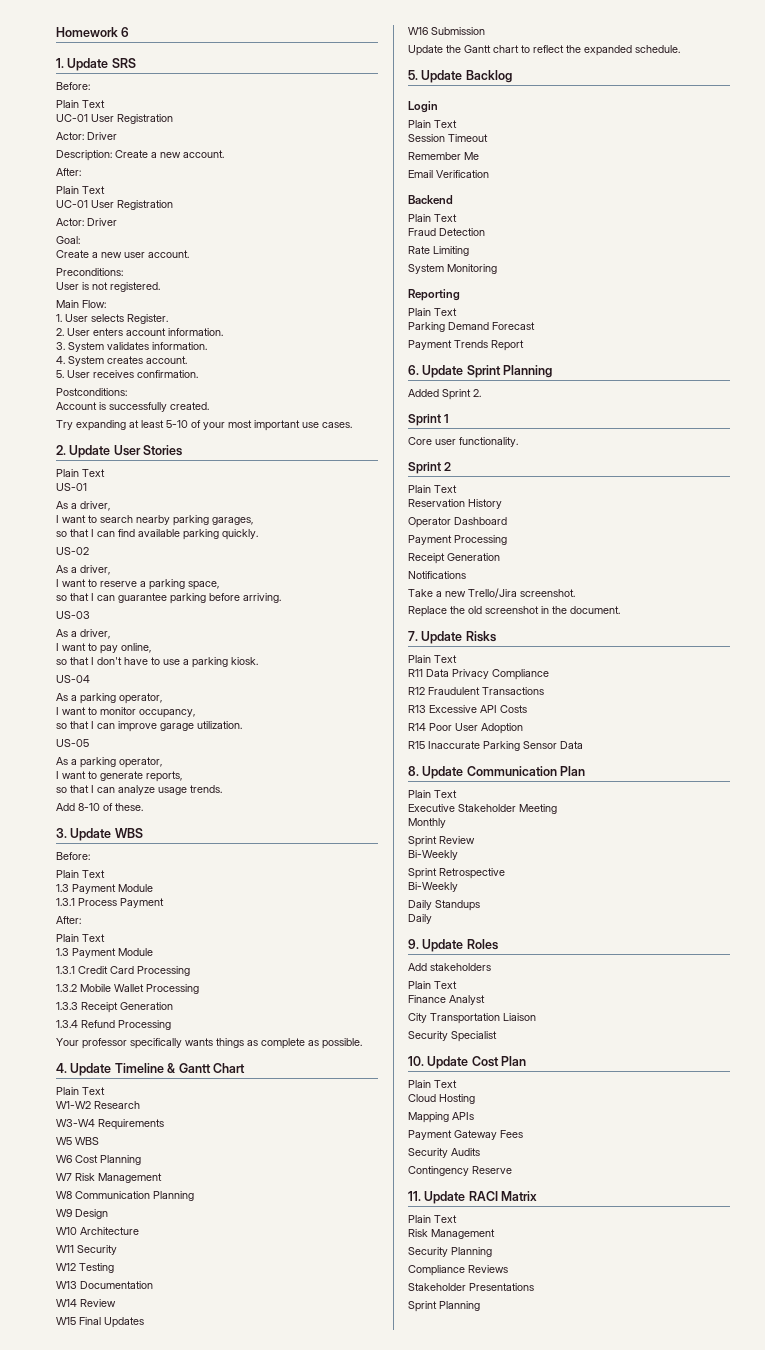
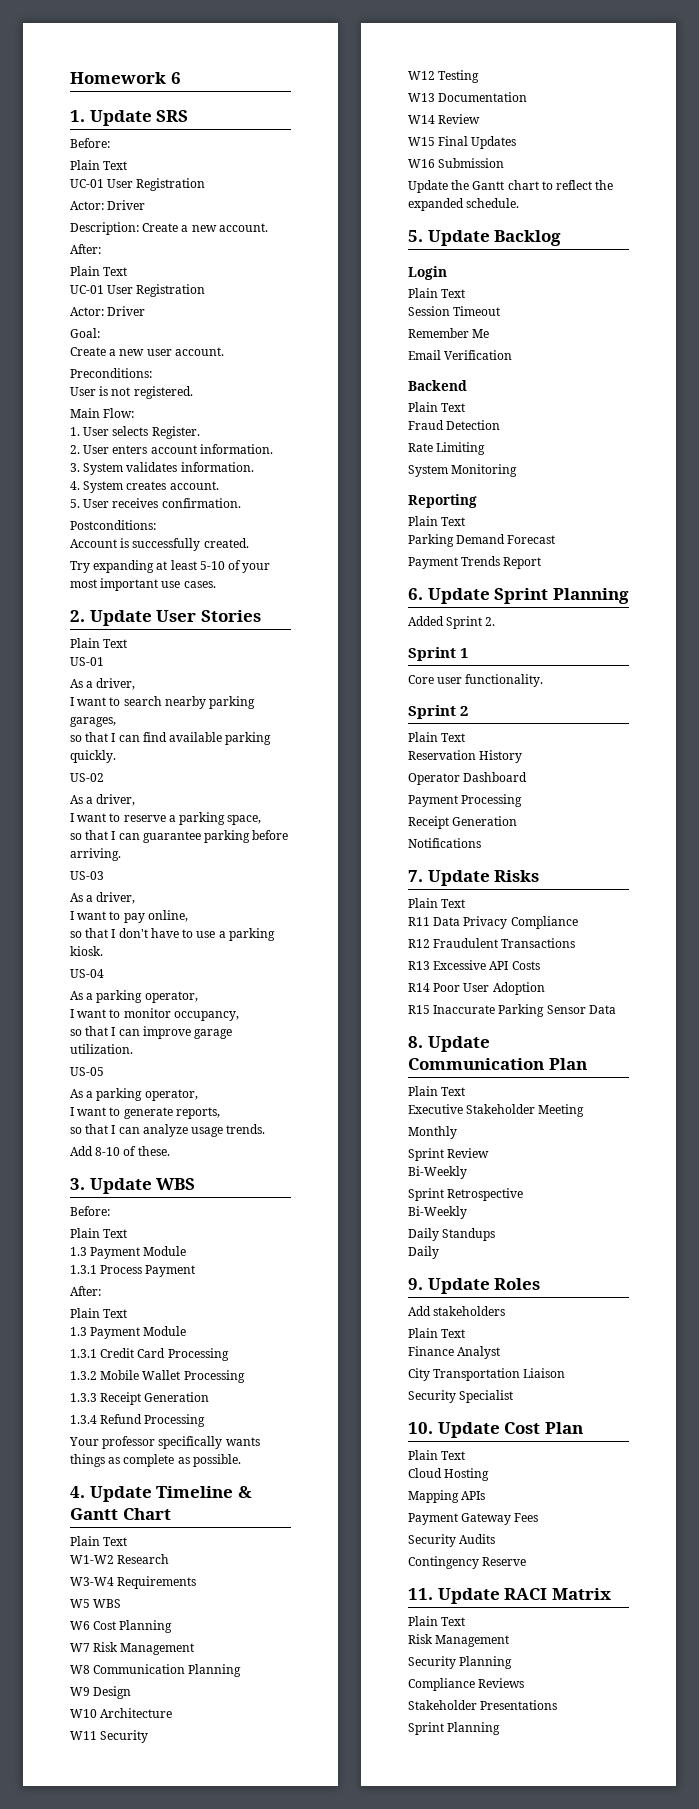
- Take a new Trello/Jira screenshot.
- Replace the old screenshot in the document.

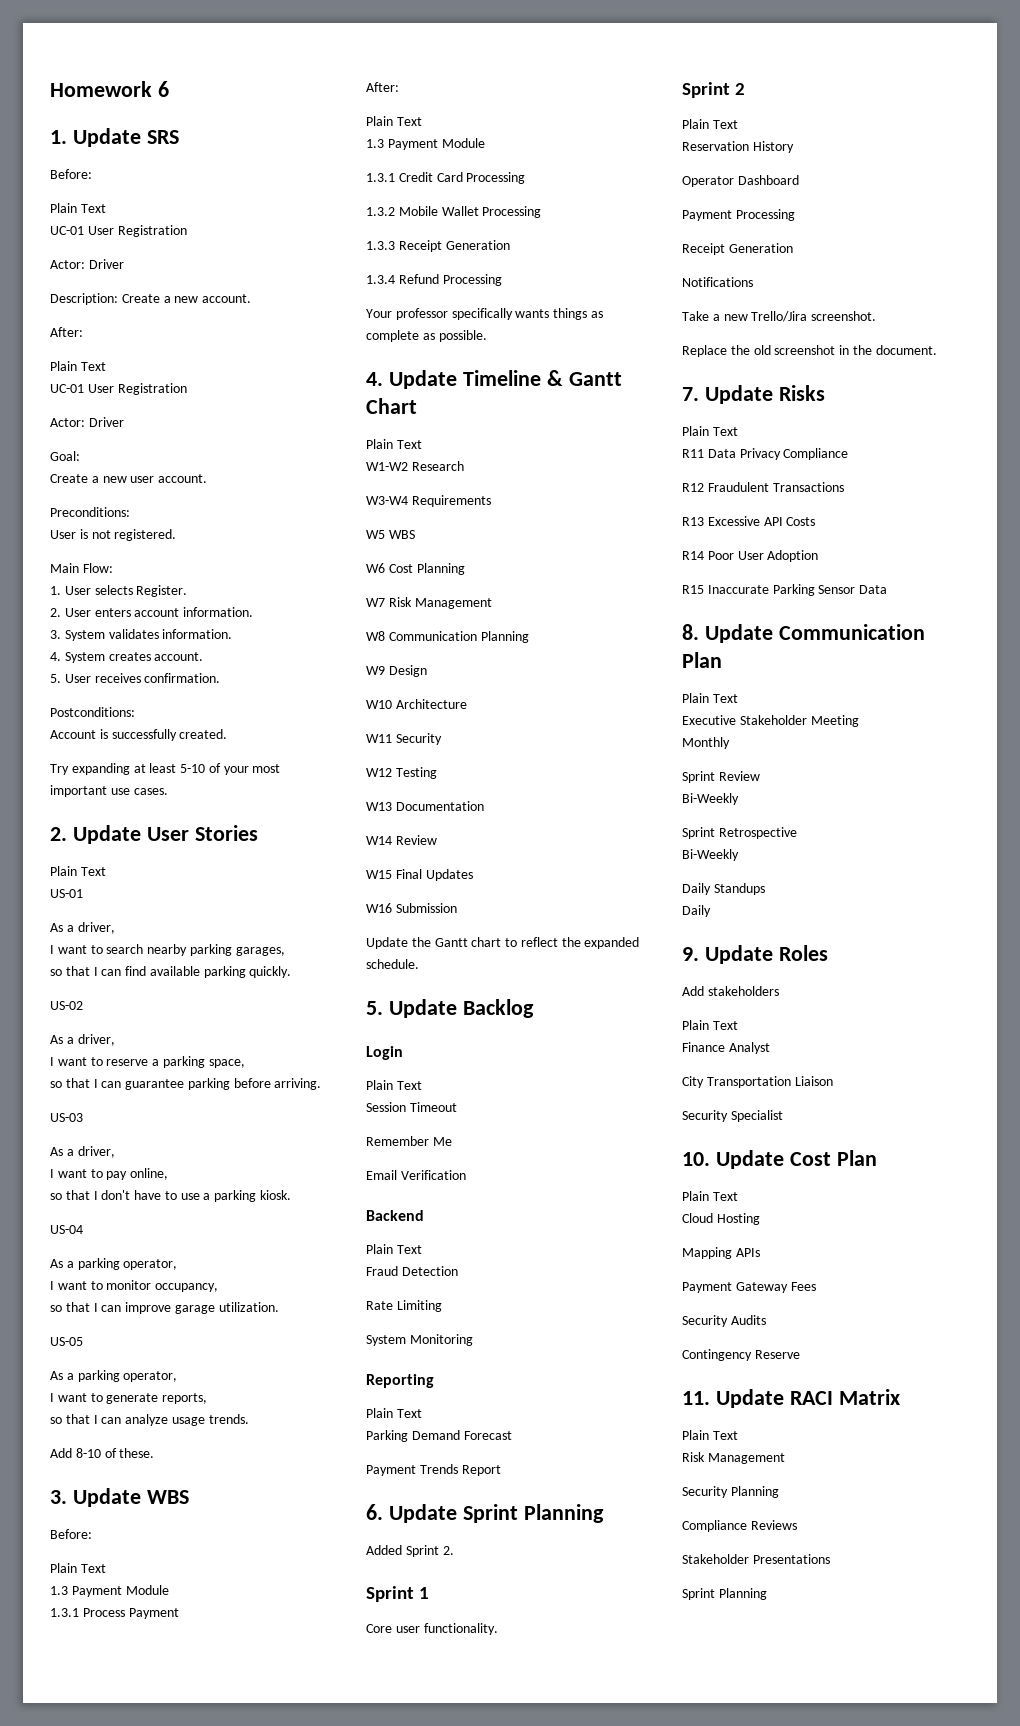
+ Take a new Trello/Jira screenshot.
+ Replace the old screenshot in the document.

